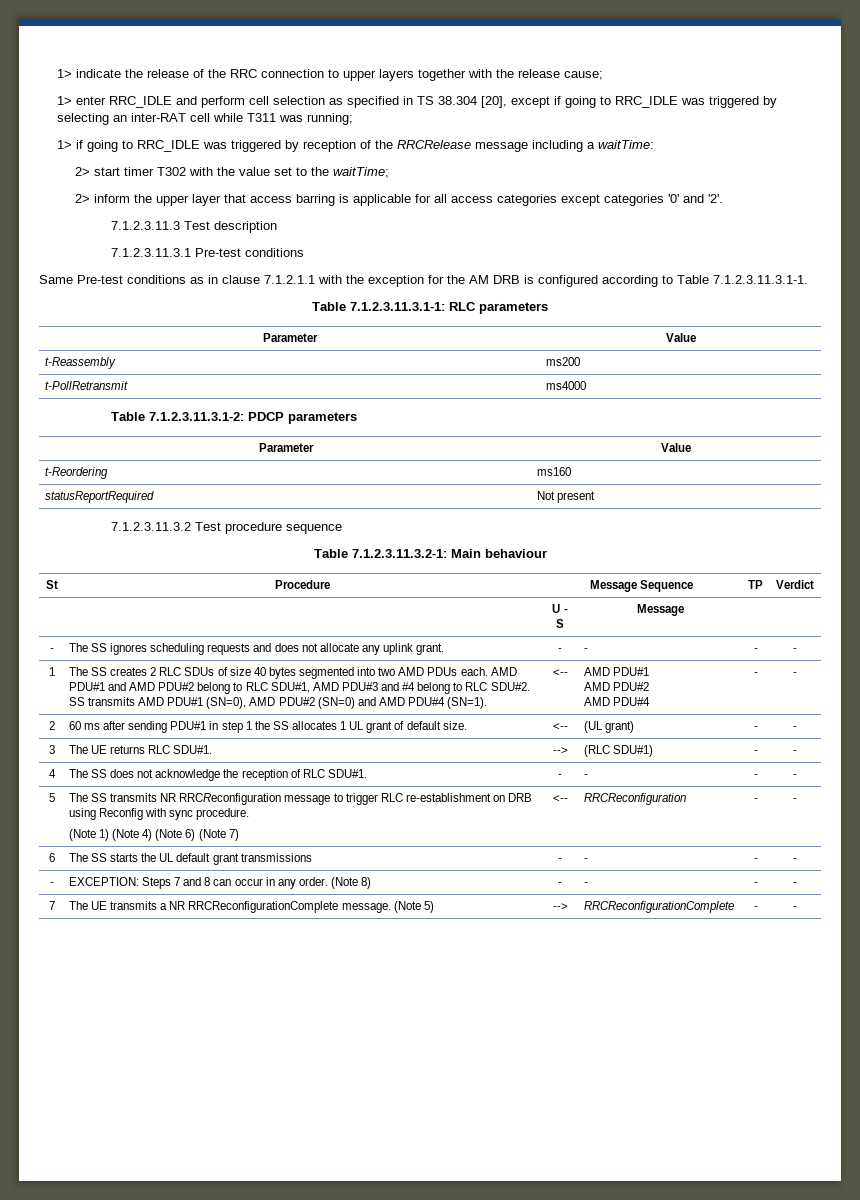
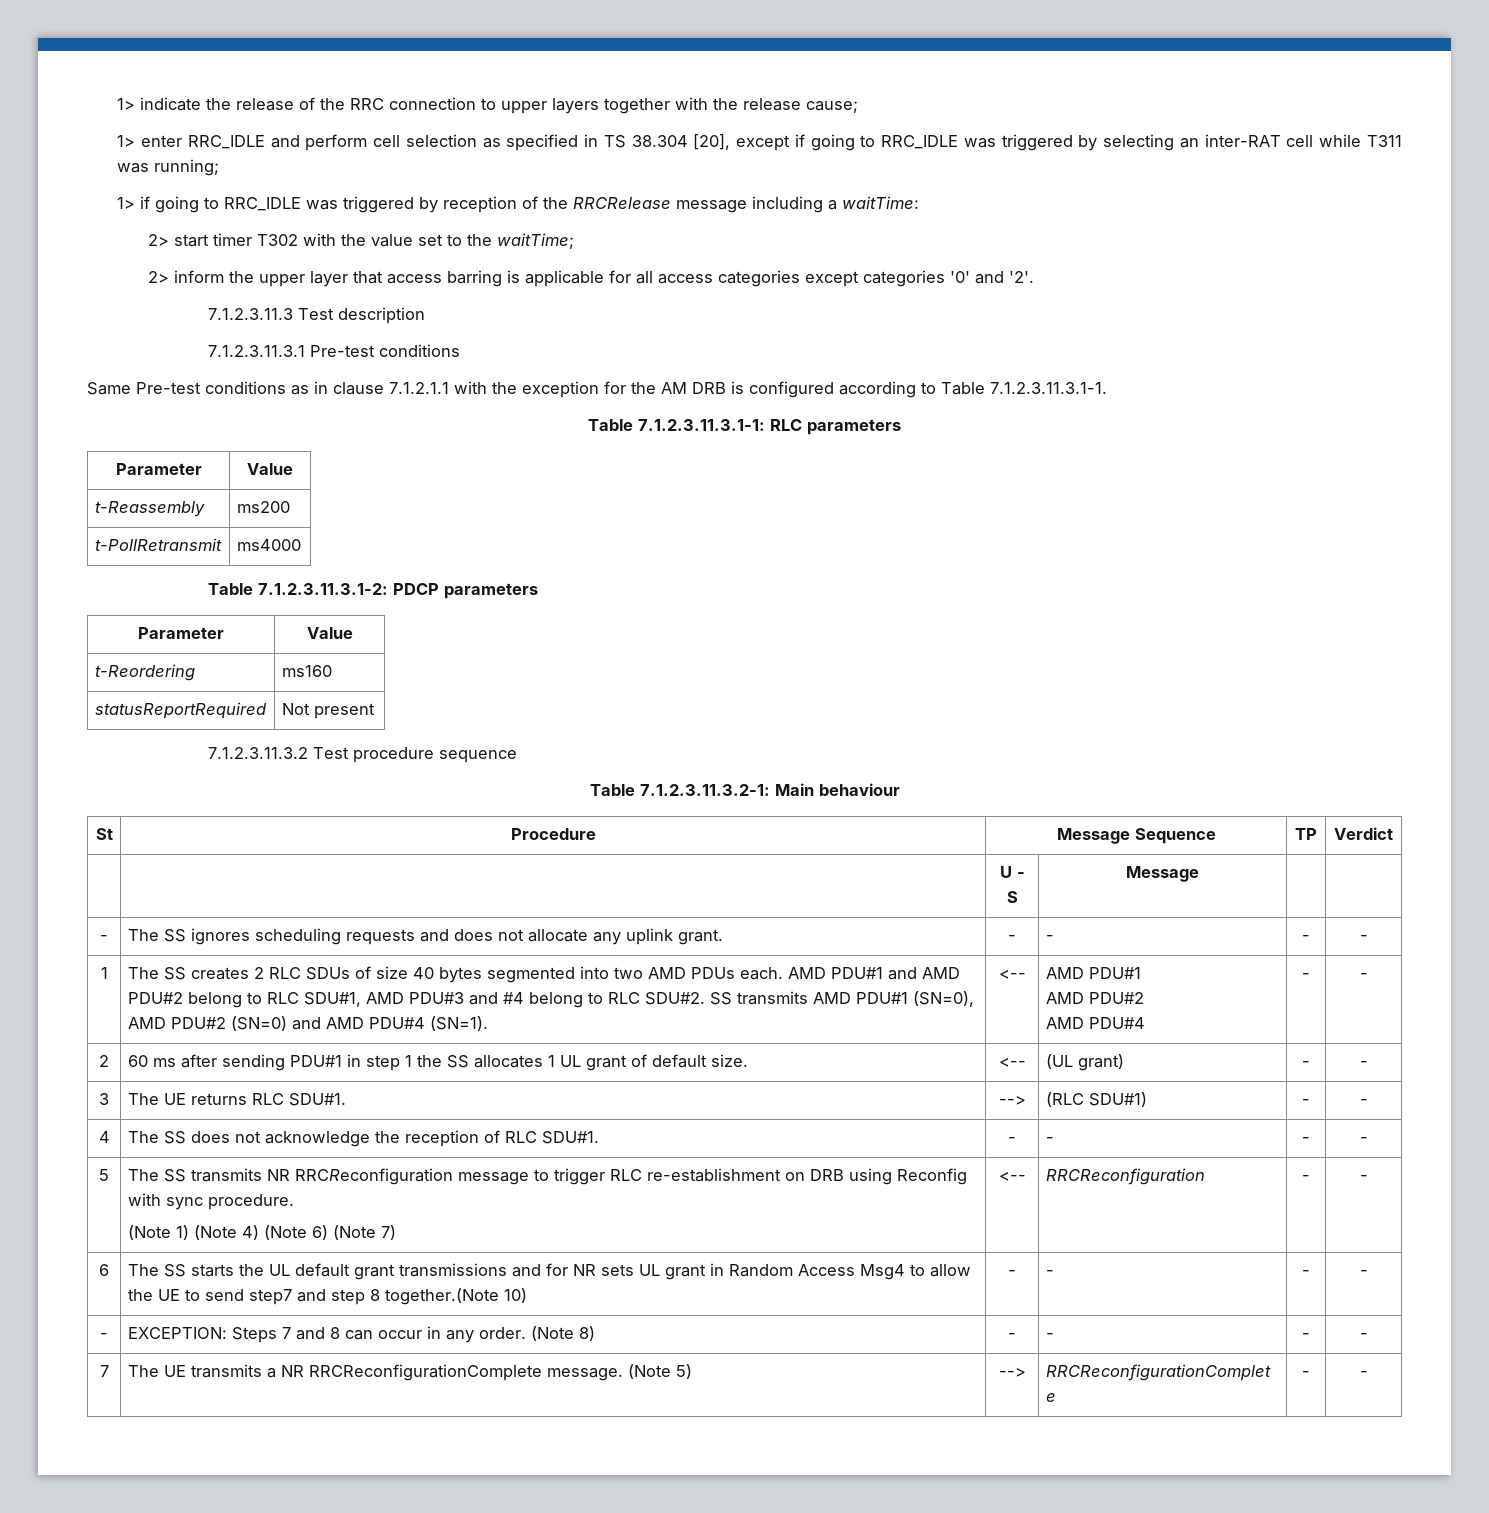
- 6 | The SS starts the UL default grant transmissions | - | - | - | -
+ 6 | The SS starts the UL default grant transmissions and for NR sets UL grant in Random Access Msg4 to allow the UE to send step7 and step 8 together.(Note 10) | - | - | - | -

